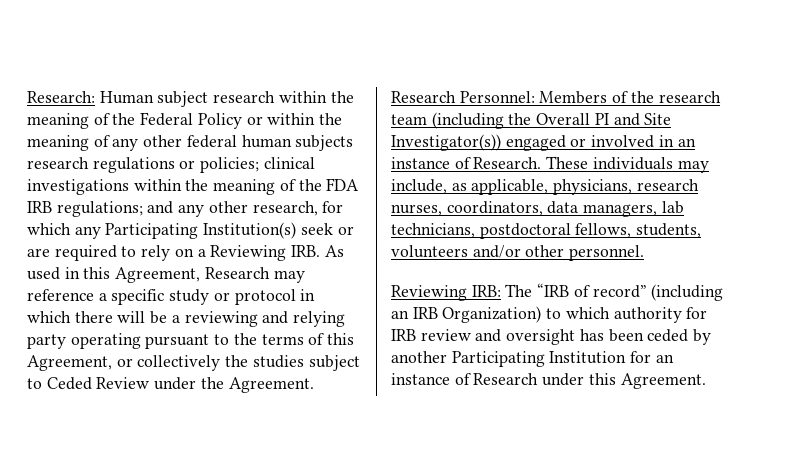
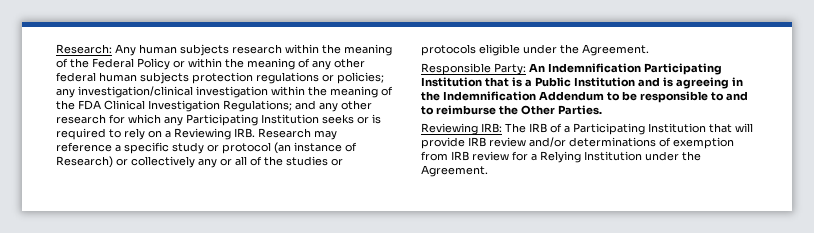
- Research: Human subject research within the meaning of the Federal Policy or within the meaning of any other federal human subjects research regulations or policies; clinical investigations within the meaning of the FDA IRB regulations; and any other research, for which any Participating Institution(s) seek or are required to rely on a Reviewing IRB. As used in this Agreement, Research may reference a specific study or protocol in which there will be a reviewing and relying party operating pursuant to the terms of this Agreement, or collectively the studies subject to Ceded Review under the Agreement. Research Personnel: Members of the research team (including the Overall PI and Site Investigator(s)) engaged or involved in an instance of Research. These individuals may include, as applicable, physicians, research nurses, coordinators, data managers, lab technicians, postdoctoral fellows, students, volunteers and/or other personnel.
- Reviewing IRB: The “IRB of record” (including an IRB Organization) to which authority for IRB review and oversight has been ceded by another Participating Institution for an instance of Research under this Agreement.
+ Research: Any human subjects research within the meaning of the Federal Policy or within the meaning of any other federal human subjects protection regulations or policies; any investigation/clinical investigation within the meaning of the FDA Clinical Investigation Regulations; and any other research for which any Participating Institution seeks or is required to rely on a Reviewing IRB. Research may reference a specific study or protocol (an instance of Research) or collectively any or all of the studies or protocols eligible under the Agreement.
+ Responsible Party: An Indemnification Participating Institution that is a Public Institution and is agreeing in the Indemnification Addendum to be responsible to and to reimburse the Other Parties.
+ Reviewing IRB: The IRB of a Participating Institution that will provide IRB review and/or determinations of exemption from IRB review for a Relying Institution under the Agreement.

